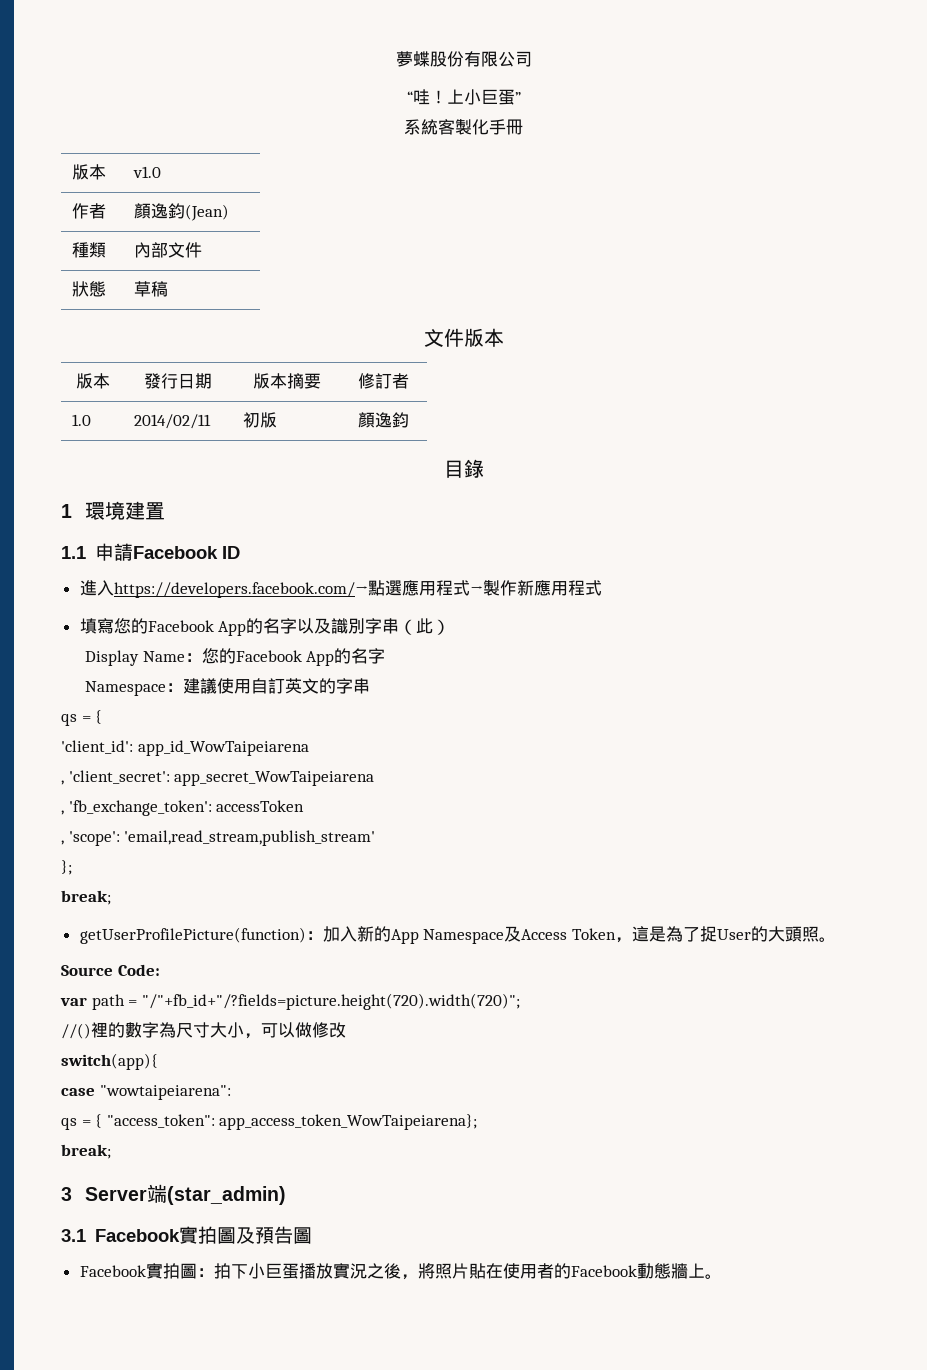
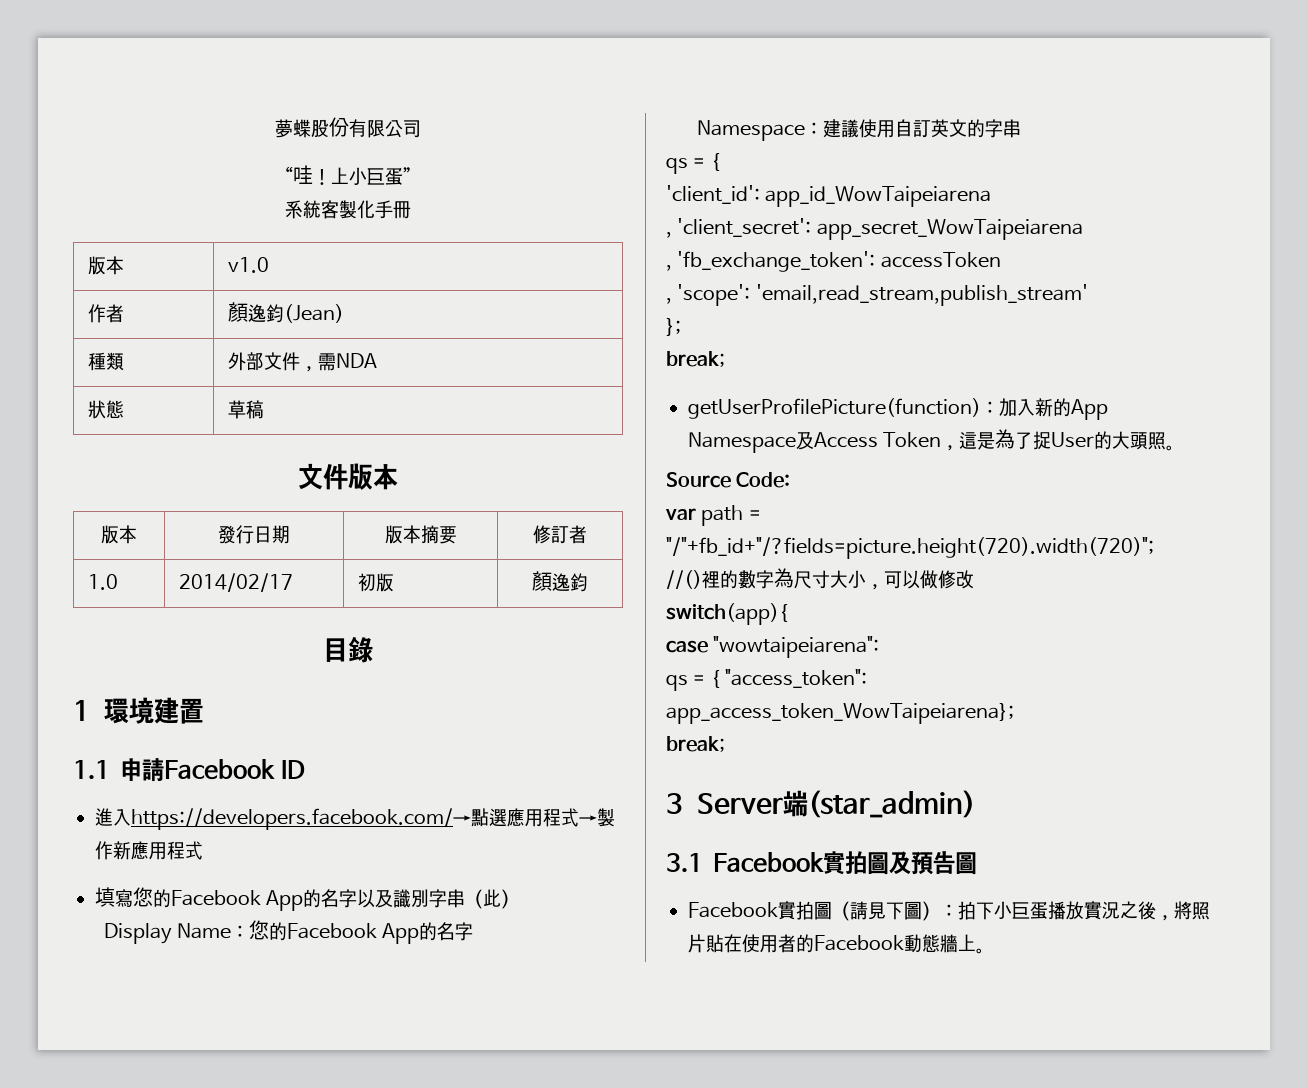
- 種類 | 內部文件
+ 種類 | 外部文件，需NDA
- 1.0 | 2014/02/11 | 初版 | 顏逸鈞
+ 1.0 | 2014/02/17 | 初版 | 顏逸鈞
- Facebook實拍圖：拍下小巨蛋播放實況之後，將照片貼在使用者的Facebook動態牆上。
+ Facebook實拍圖（請見下圖）：拍下小巨蛋播放實況之後，將照片貼在使用者的Facebook動態牆上。

